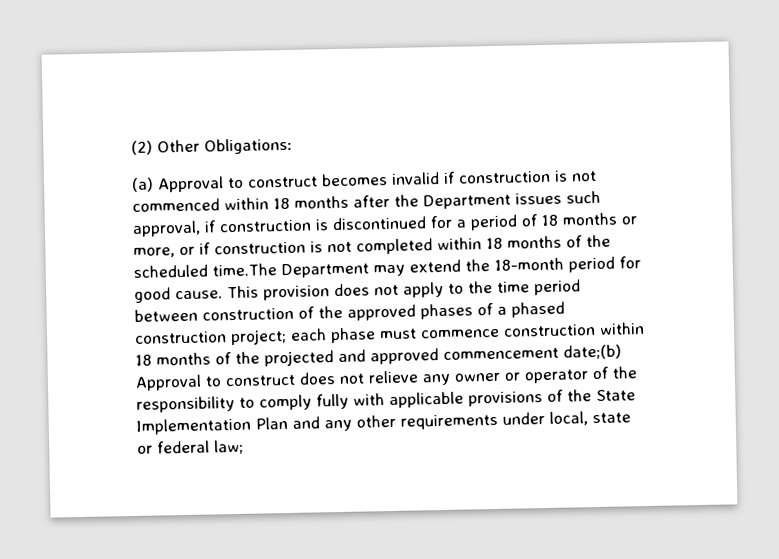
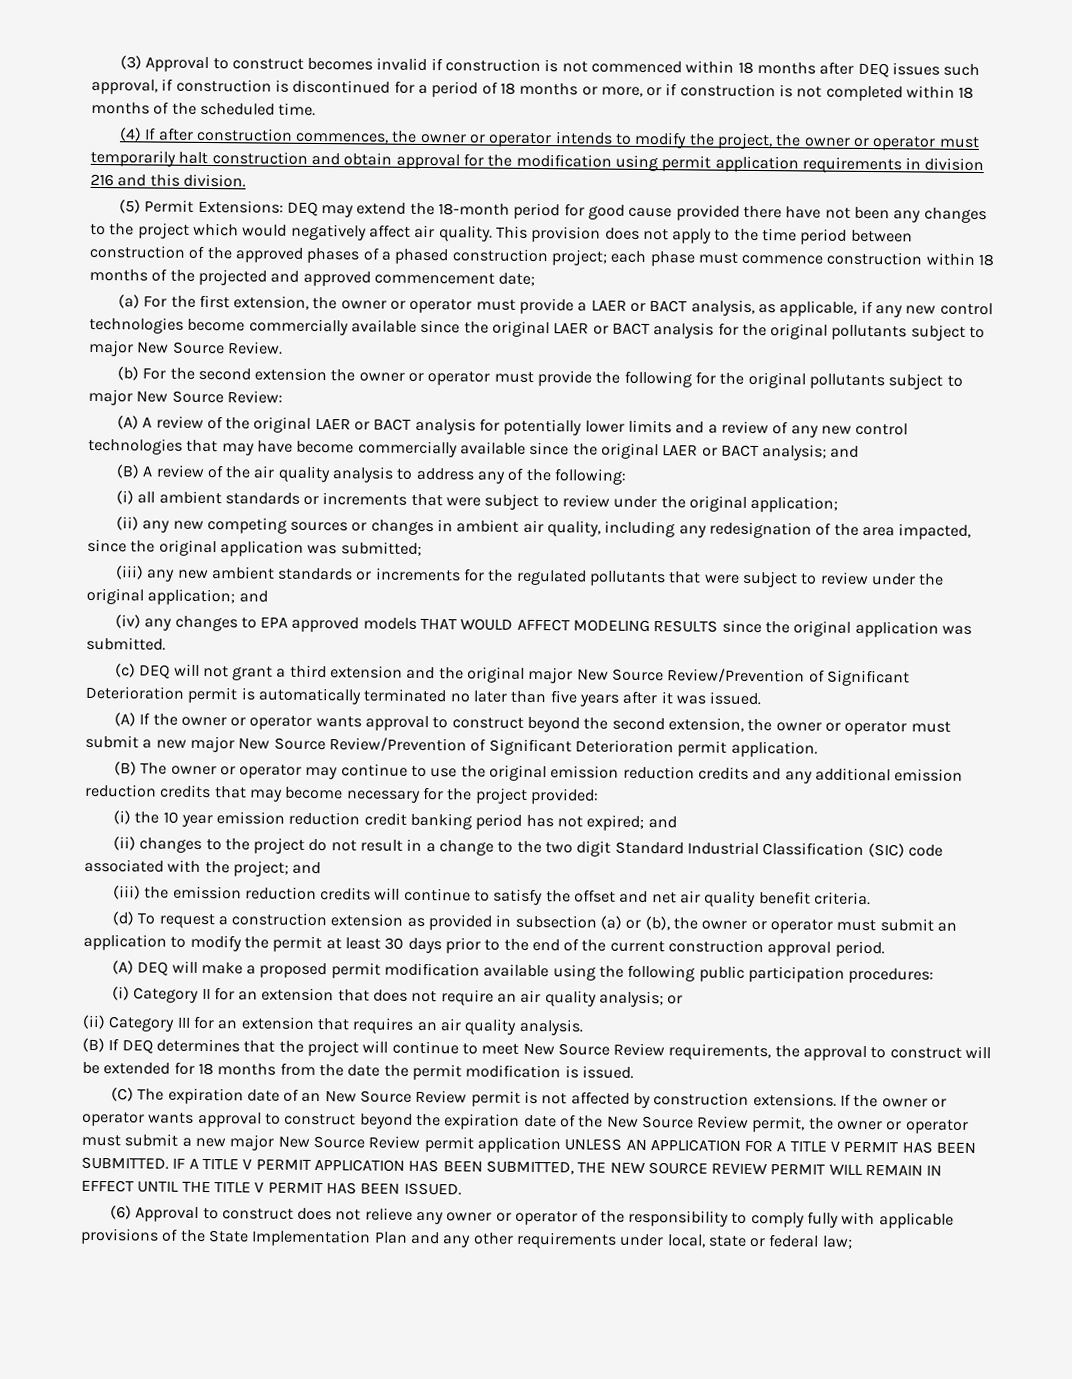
- (2) Other Obligations:
- (a) Approval to construct becomes invalid if construction is not commenced within 18 months after the Department issues such approval, if construction is discontinued for a period of 18 months or more, or if construction is not completed within 18 months of the scheduled time.The Department may extend the 18-month period for good cause.
+ (3) Approval to construct becomes invalid if construction is not commenced within 18 months after DEQ issues such approval, if construction is discontinued for a period of 18 months or more, or if construction is not completed within 18 months of the scheduled time.
+ (4) If after construction commences, the owner or operator intends to modify the project, the owner or operator must temporarily halt construction and obtain approval for the modification using permit application requirements in division 216 and this division.
+ (5) Permit Extensions: DEQ may extend the 18-month period for good cause provided there have not been any changes to the project which would negatively affect air quality.
- each phase must commence construction within 18 months of the projected and approved commencement date;(b) Approval to construct does not relieve any owner or operator of the responsibility to comply fully with applicable provisions of the State Implementation Plan and any other requirements under local, state or federal law;
+ each phase must commence construction within 18 months of the projected and approved commencement date;
+ (a) For the first extension, the owner or operator must provide a LAER or BACT analysis, as applicable, if any new control technologies become commercially available since the original LAER or BACT analysis for the original pollutants subject to major New Source Review.
+ (b) For the second extension the owner or operator must provide the following for the original pollutants subject to major New Source Review:
+ (A) A review of the original LAER or BACT analysis for potentially lower limits and a review of any new control technologies that may have become commercially available since the original LAER or BACT analysis; and
+ (B) A review of the air quality analysis to address any of the following:
+ (i) all ambient standards or increments that were subject to review under the original application;
+ (ii) any new competing sources or changes in ambient air quality, including any redesignation of the area impacted, since the original application was submitted;
+ (iii) any new ambient standards or increments for the regulated pollutants that were subject to review under the original application; and
+ (iv) any changes to EPA approved models THAT WOULD AFFECT MODELING RESULTS since the original application was submitted.
+ (c) DEQ will not grant a third extension and the original major New Source Review/Prevention of Significant Deterioration permit is automatically terminated no later than five years after it was issued.
+ (A) If the owner or operator wants approval to construct beyond the second extension, the owner or operator must submit a new major New Source Review/Prevention of Significant Deterioration permit application.
+ (B) The owner or operator may continue to use the original emission reduction credits and any additional emission reduction credits that may become necessary for the project provided:
+ (i) the 10 year emission reduction credit banking period has not expired; and
+ (ii) changes to the project do not result in a change to the two digit Standard Industrial Classification (SIC) code associated with the project; and
+ (iii) the emission reduction credits will continue to satisfy the offset and net air quality benefit criteria.
+ (d) To request a construction extension as provided in subsection (a) or (b), the owner or operator must submit an application to modify the permit at least 30 days prior to the end of the current construction approval period.
+ (A) DEQ will make a proposed permit modification available using the following public participation procedures:
+ (i) Category II for an extension that does not require an air quality analysis; or
+ (ii) Category III for an extension that requires an air quality analysis.
+ (B) If DEQ determines that the project will continue to meet New Source Review requirements, the approval to construct will be extended for 18 months from the date the permit modification is issued.
+ (C) The expiration date of an New Source Review permit is not affected by construction extensions. If the owner or operator wants approval to construct beyond the expiration date of the New Source Review permit, the owner or operator must submit a new major New Source Review permit application UNLESS AN APPLICATION FOR A TITLE V PERMIT HAS BEEN SUBMITTED. IF A TITLE V PERMIT APPLICATION HAS BEEN SUBMITTED, THE NEW SOURCE REVIEW PERMIT WILL REMAIN IN EFFECT UNTIL THE TITLE V PERMIT HAS BEEN ISSUED.
+ (6) Approval to construct does not relieve any owner or operator of the responsibility to comply fully with applicable provisions of the State Implementation Plan and any other requirements under local, state or federal law;

